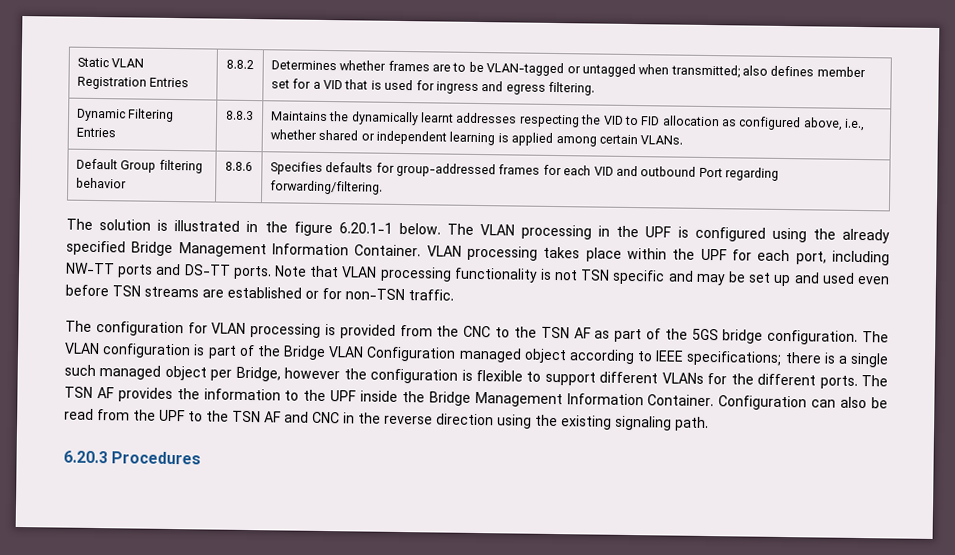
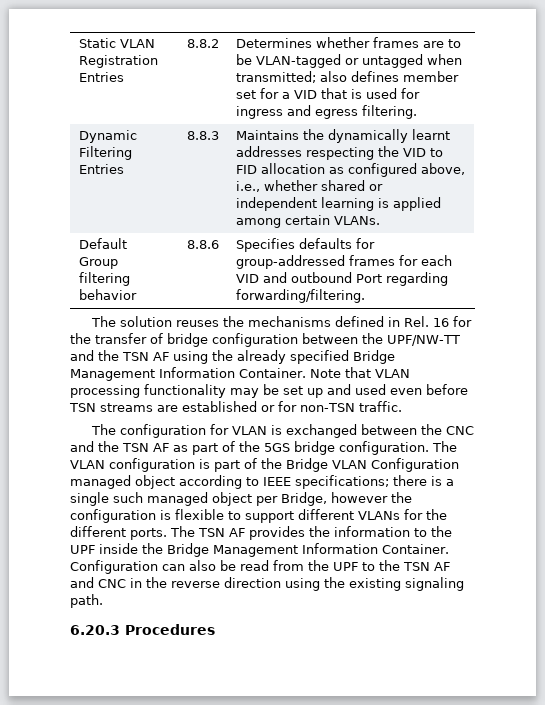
- The solution is illustrated in the figure 6.20.1-1 below. The VLAN processing in the UPF is configured using the already specified Bridge Management Information Container.
+ The solution reuses the mechanisms defined in Rel. 16 for the transfer of bridge configuration between the UPF/NW-TT and the TSN AF using the already specified Bridge Management Information Container.
- VLAN processing takes place within the UPF for each port, including NW-TT ports and DS-TT ports.
- Note that VLAN processing functionality is not TSN specific and may be set up and used even before TSN streams are established or for non-TSN traffic.
+ Note that VLAN processing functionality may be set up and used even before TSN streams are established or for non-TSN traffic.
- The configuration for VLAN processing is provided from the CNC to the TSN AF as part of the 5GS bridge configuration.
+ The configuration for VLAN is exchanged between the CNC and the TSN AF as part of the 5GS bridge configuration.

